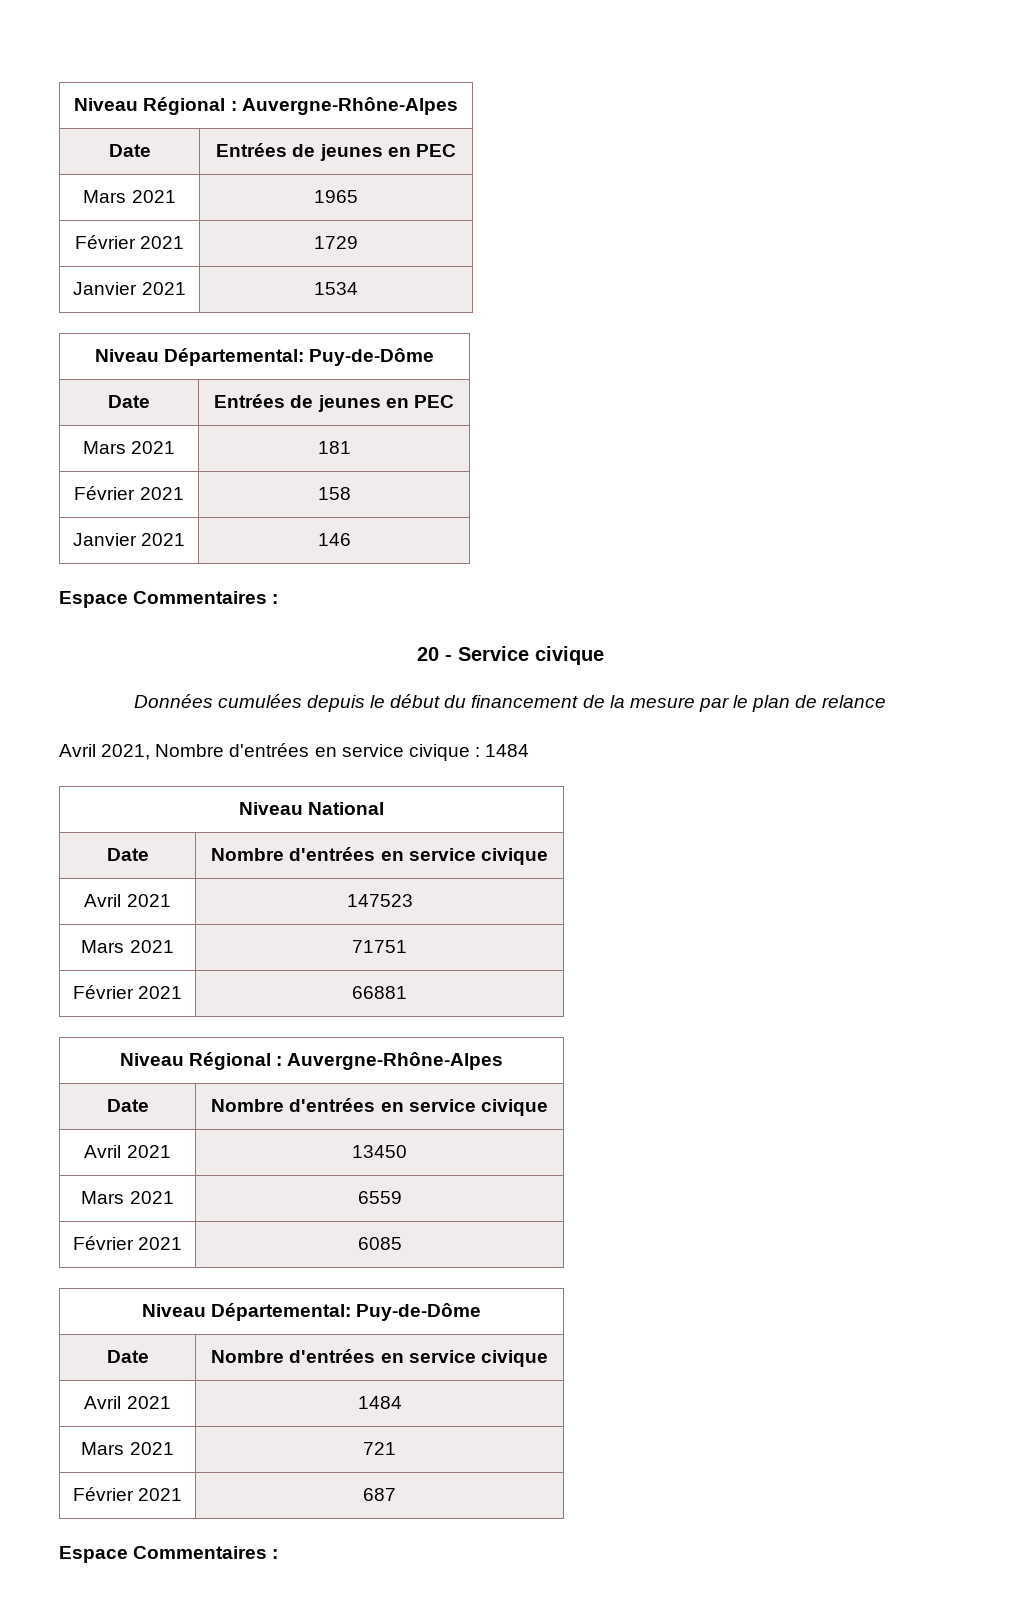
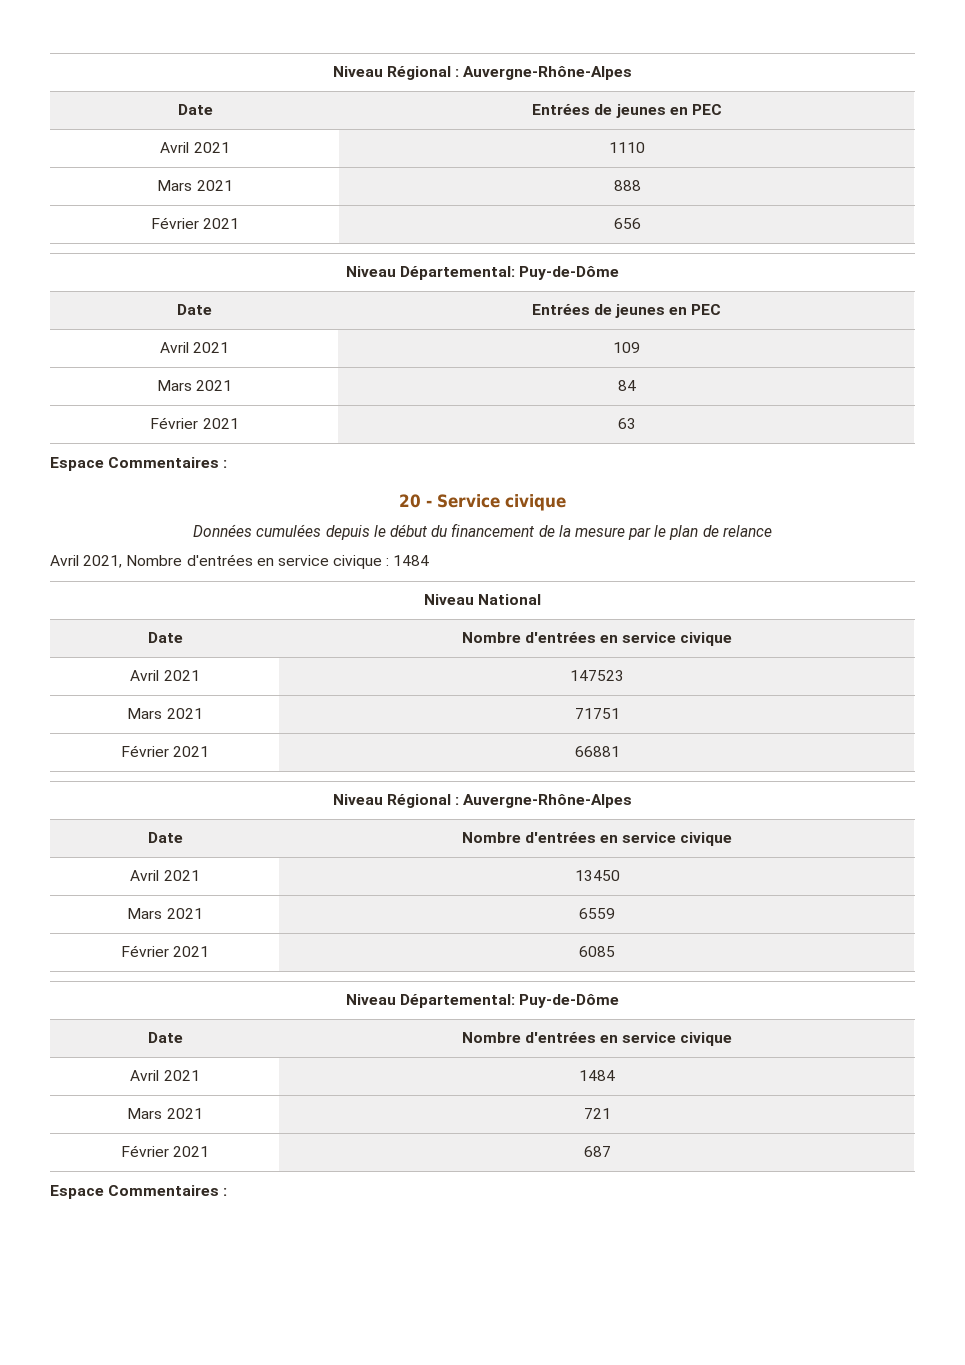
- Mars 2021 | 1965
- Février 2021 | 1729
- Janvier 2021 | 1534
+ Avril 2021 | 1110
+ Mars 2021 | 888
+ Février 2021 | 656
- Mars 2021 | 181
- Février 2021 | 158
- Janvier 2021 | 146
+ Avril 2021 | 109
+ Mars 2021 | 84
+ Février 2021 | 63

